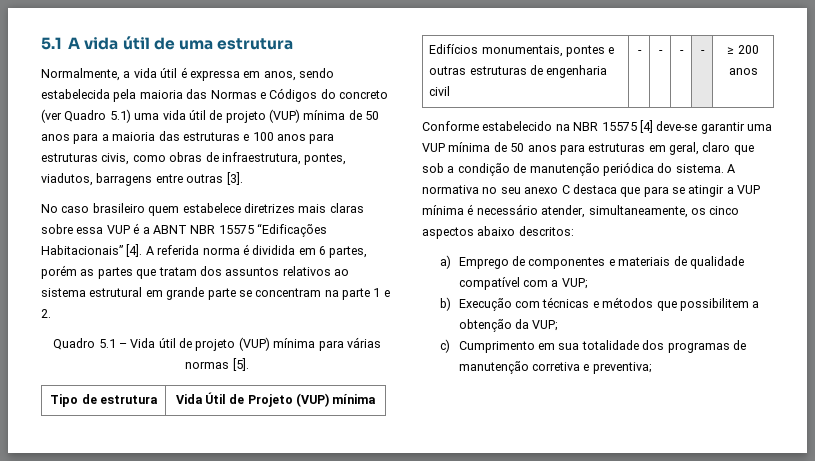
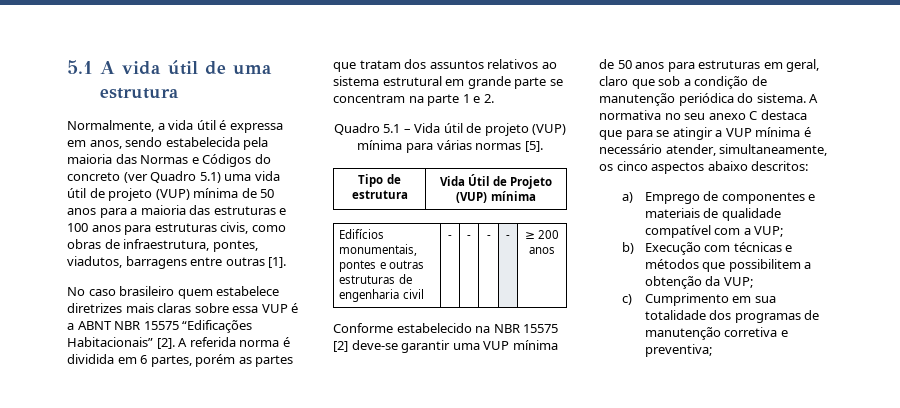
- Normalmente, a vida útil é expressa em anos, sendo estabelecida pela maioria das Normas e Códigos do concreto (ver Quadro 5.1) uma vida útil de projeto (VUP) mínima de 50 anos para a maioria das estruturas e 100 anos para estruturas civis, como obras de infraestrutura, pontes, viadutos, barragens entre outras [3].
+ Normalmente, a vida útil é expressa em anos, sendo estabelecida pela maioria das Normas e Códigos do concreto (ver Quadro 5.1) uma vida útil de projeto (VUP) mínima de 50 anos para a maioria das estruturas e 100 anos para estruturas civis, como obras de infraestrutura, pontes, viadutos, barragens entre outras [1].
- No caso brasileiro quem estabelece diretrizes mais claras sobre essa VUP é a ABNT NBR 15575 “Edificações Habitacionais” [4].
+ No caso brasileiro quem estabelece diretrizes mais claras sobre essa VUP é a ABNT NBR 15575 “Edificações Habitacionais” [2].
- Conforme estabelecido na NBR 15575 [4] deve-se garantir uma VUP mínima de 50 anos para estruturas em geral, claro que sob a condição de manutenção periódica do sistema.
+ Conforme estabelecido na NBR 15575 [2] deve-se garantir uma VUP mínima de 50 anos para estruturas em geral, claro que sob a condição de manutenção periódica do sistema.

